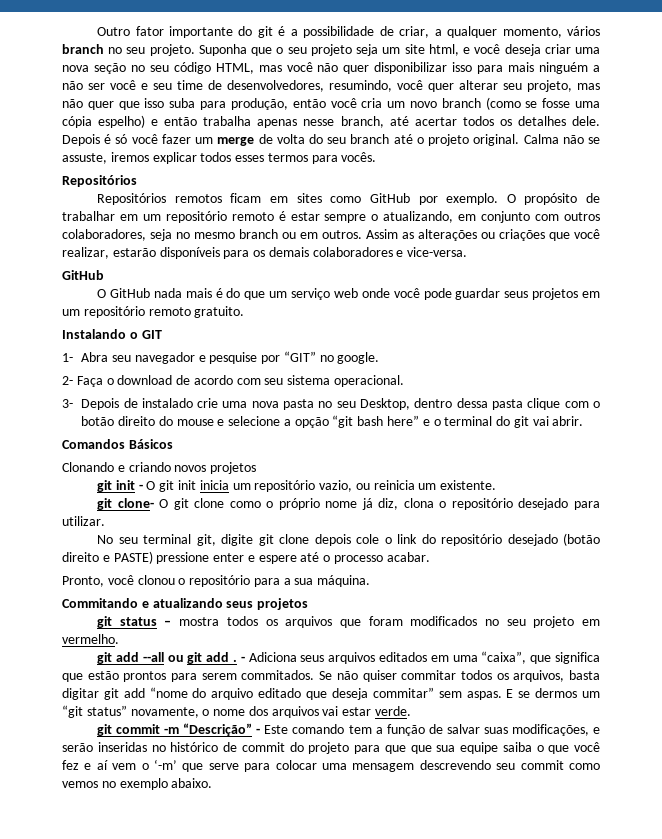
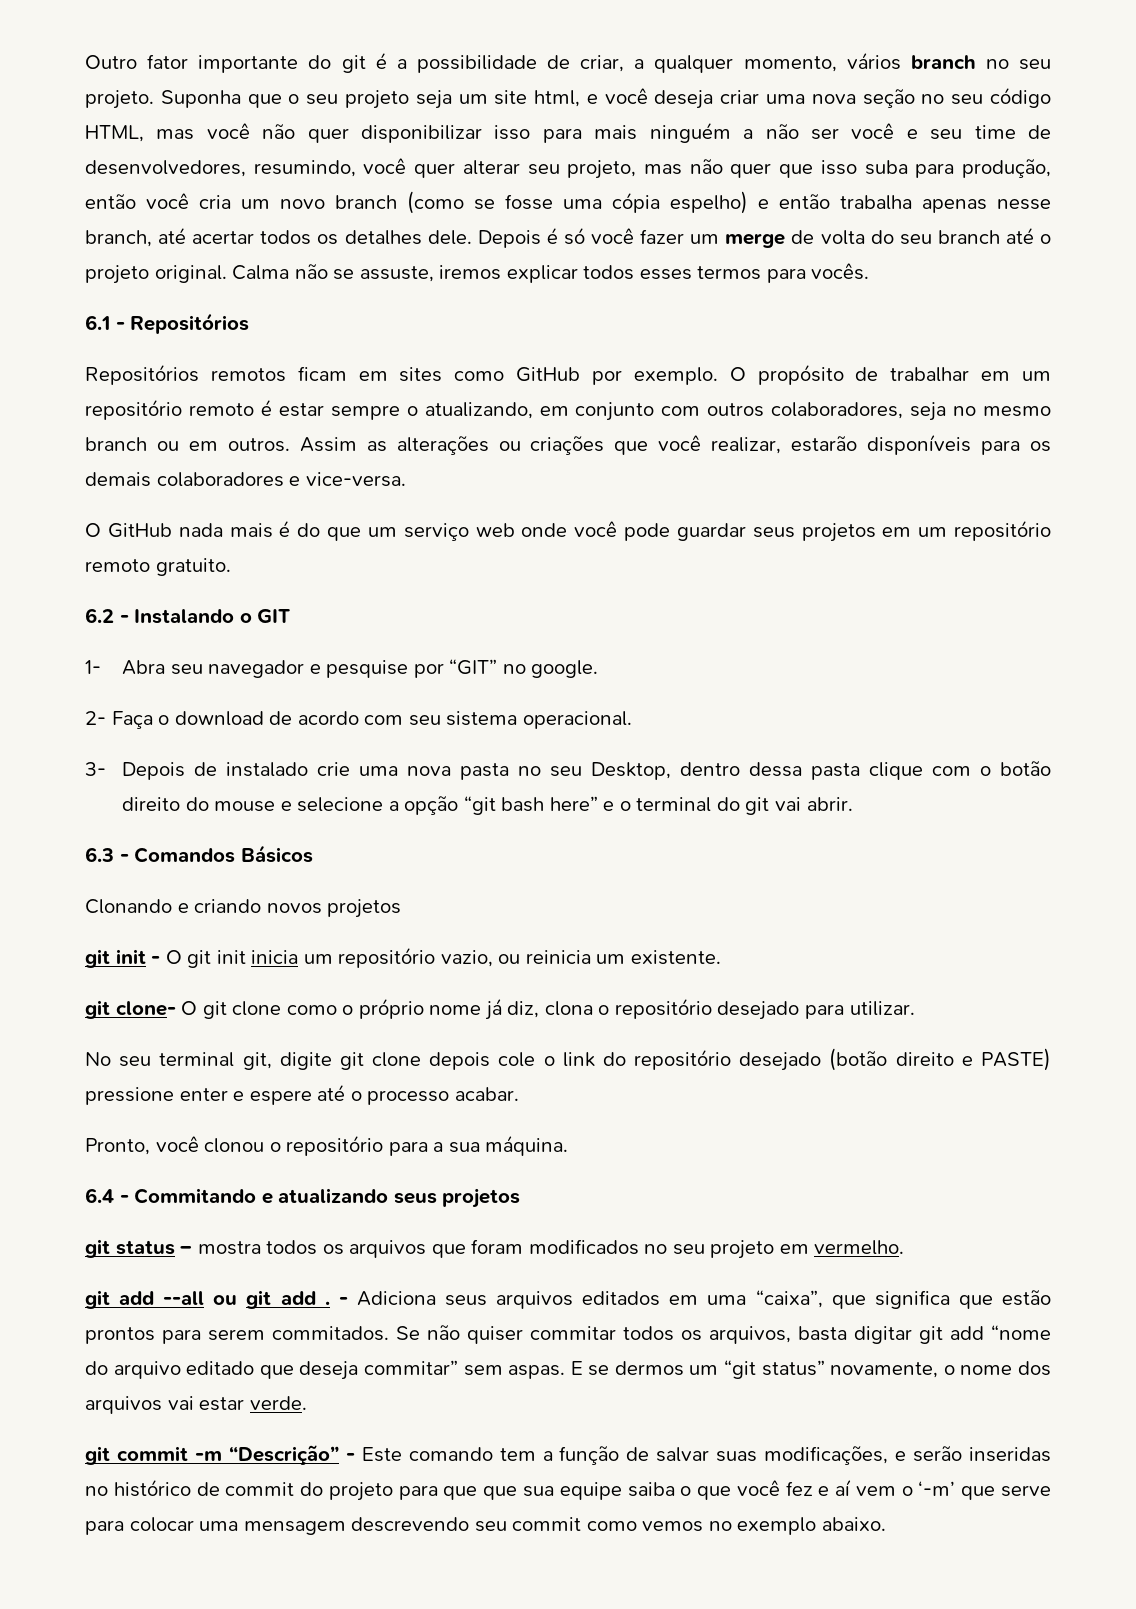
  Calma não se assuste, iremos explicar todos esses termos para vocês.
- Repositórios
+ 6.1 - Repositórios
  Assim as alterações ou criações que você realizar, estarão disponíveis para os demais colaboradores e vice-versa.
- GitHub
- Instalando o GIT
+ 6.2 - Instalando o GIT
- Comandos Básicos
+ 6.3 - Comandos Básicos
- Commitando e atualizando seus projetos
+ 6.4 - Commitando e atualizando seus projetos

